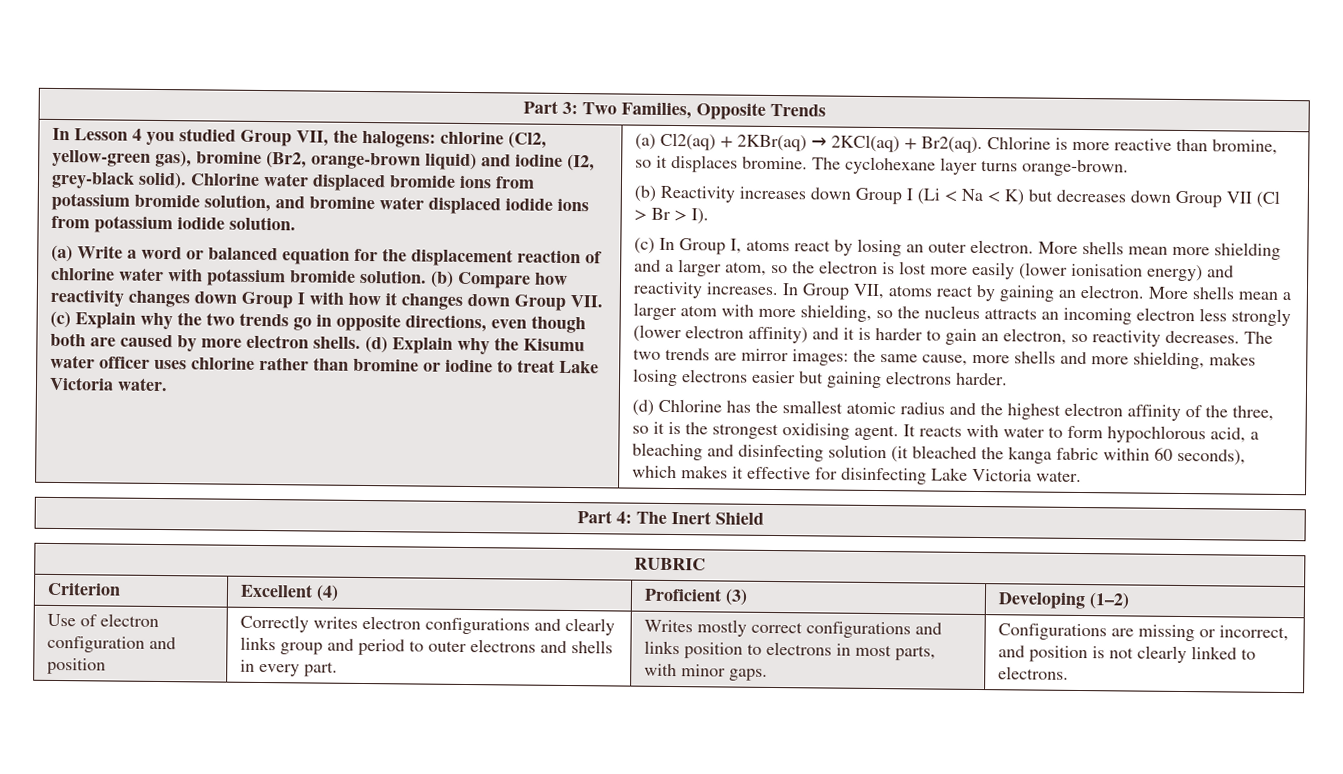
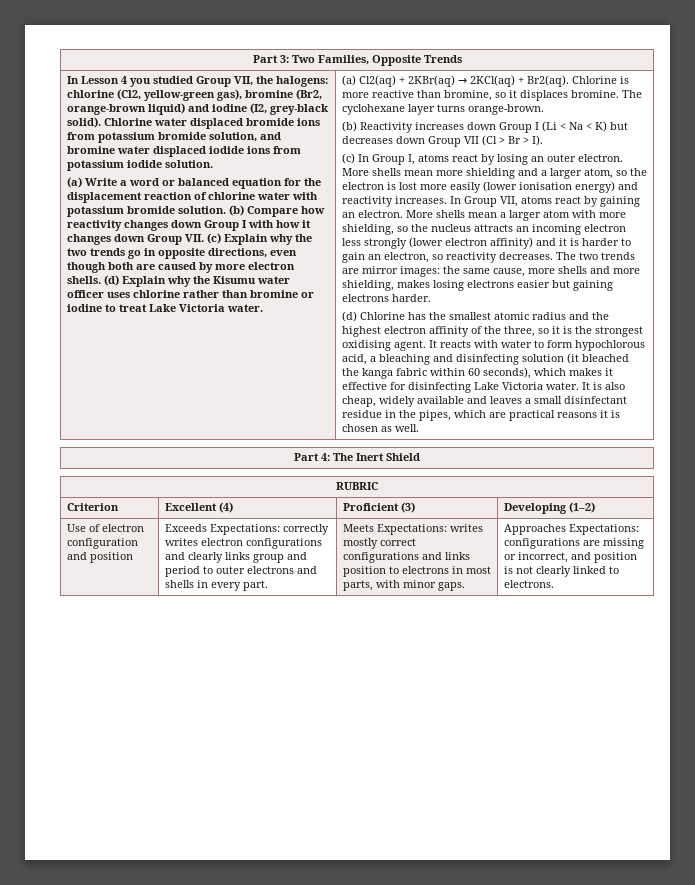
+ It is also cheap, widely available and leaves a small disinfectant residue in the pipes, which are practical reasons it is chosen as well.
- Correctly writes electron configurations and clearly links group and period to outer electrons and shells in every part.
+ Exceeds Expectations: correctly writes electron configurations and clearly links group and period to outer electrons and shells in every part.
- Writes mostly correct configurations and links position to electrons in most parts, with minor gaps.
+ Meets Expectations: writes mostly correct configurations and links position to electrons in most parts, with minor gaps.
- Configurations are missing or incorrect, and position is not clearly linked to electrons.
+ Approaches Expectations: configurations are missing or incorrect, and position is not clearly linked to electrons.

